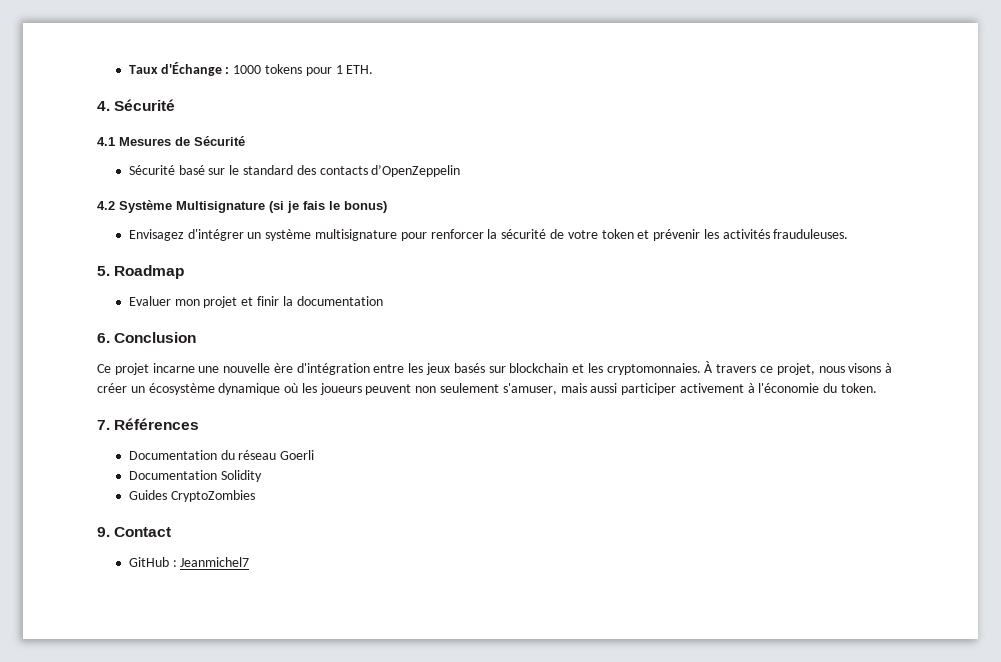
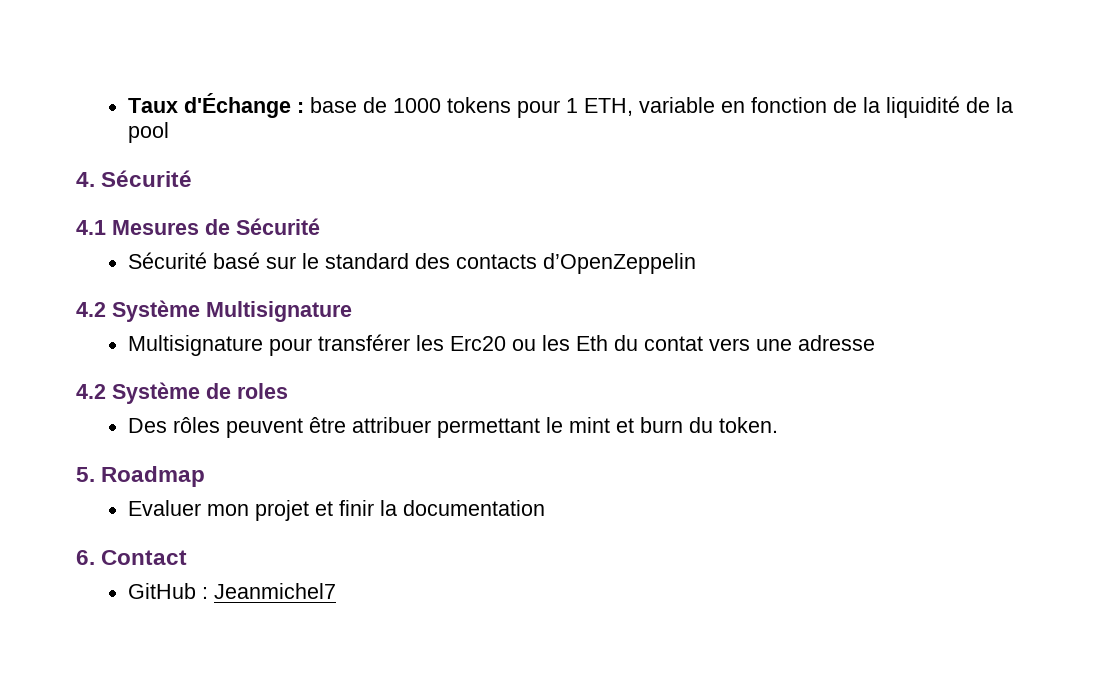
- Taux d'Échange : 1000 tokens pour 1 ETH.
+ Taux d'Échange : base de 1000 tokens pour 1 ETH, variable en fonction de la liquidité de la pool
- 4.2 Système Multisignature (si je fais le bonus)
- Envisagez d'intégrer un système multisignature pour renforcer la sécurité de votre token et prévenir les activités frauduleuses.
+ 4.2 Système Multisignature
+ Multisignature pour transférer les Erc20 ou les Eth du contat vers une adresse
+ 4.2 Système de roles
+ Des rôles peuvent être attribuer permettant le mint et burn du token.
- 6. Conclusion
- Ce projet incarne une nouvelle ère d'intégration entre les jeux basés sur blockchain et les cryptomonnaies. À travers ce projet, nous visons à créer un écosystème dynamique où les joueurs peuvent non seulement s'amuser, mais aussi participer activement à l'économie du token.
- 7. Références
- Documentation du réseau Goerli
- Documentation Solidity
- Guides CryptoZombies
- 9. Contact
+ 6. Contact

